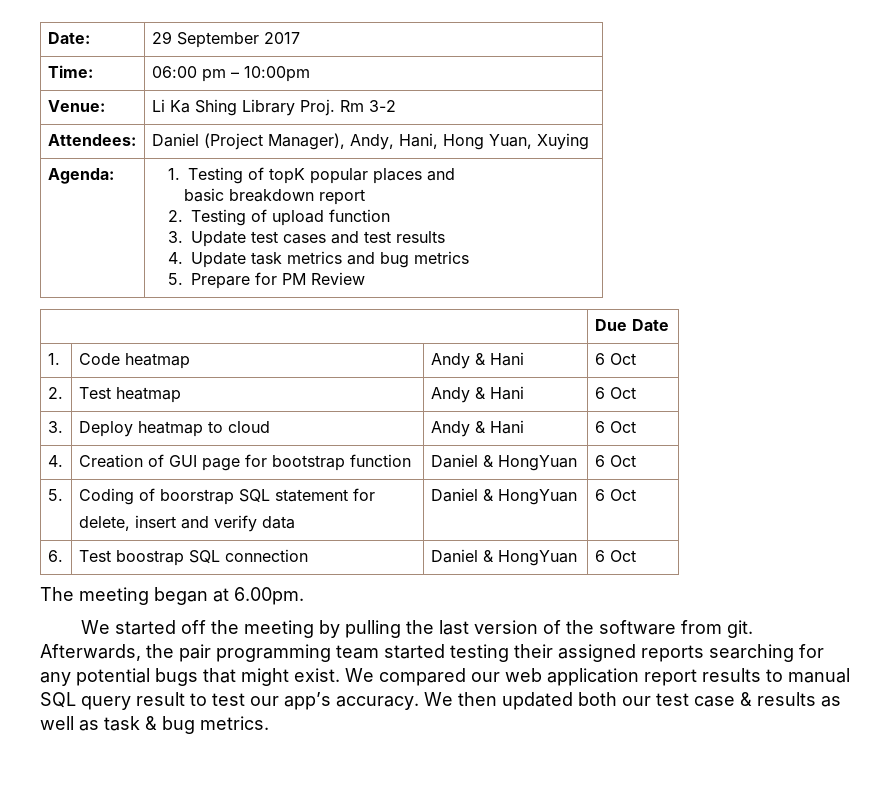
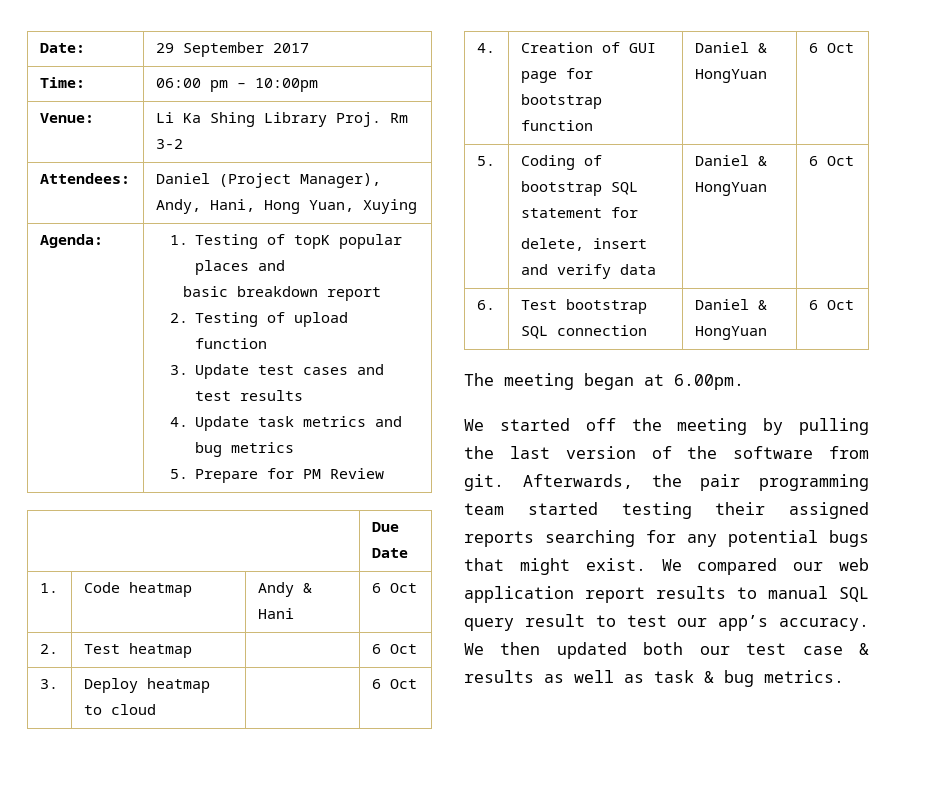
- 2. | Test heatmap | Andy & Hani | 6 Oct
+ 2. | Test heatmap | | 6 Oct
- 3. | Deploy heatmap to cloud | Andy & Hani | 6 Oct
+ 3. | Deploy heatmap to cloud | | 6 Oct
- 5. | Coding of boorstrap SQL statement for
+ 5. | Coding of bootstrap SQL statement for
- 6. | Test boostrap SQL connection | Daniel & HongYuan | 6 Oct
+ 6. | Test bootstrap SQL connection | Daniel & HongYuan | 6 Oct

